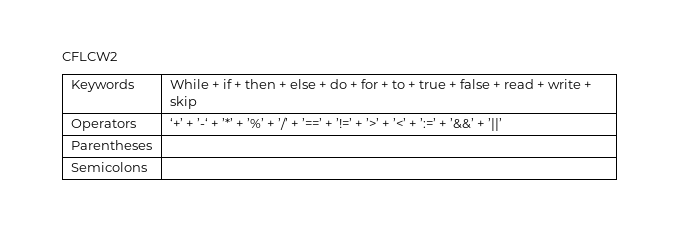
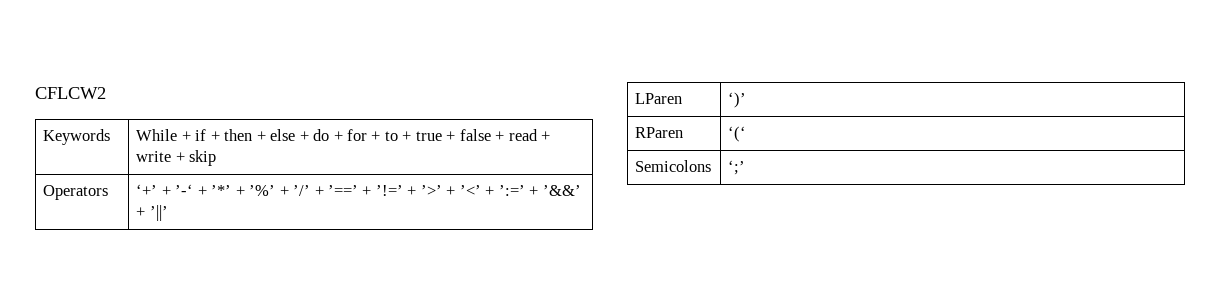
- Parentheses |
+ LParen | ‘)’
+ RParen | ‘(‘
- Semicolons |
+ Semicolons | ‘;’

